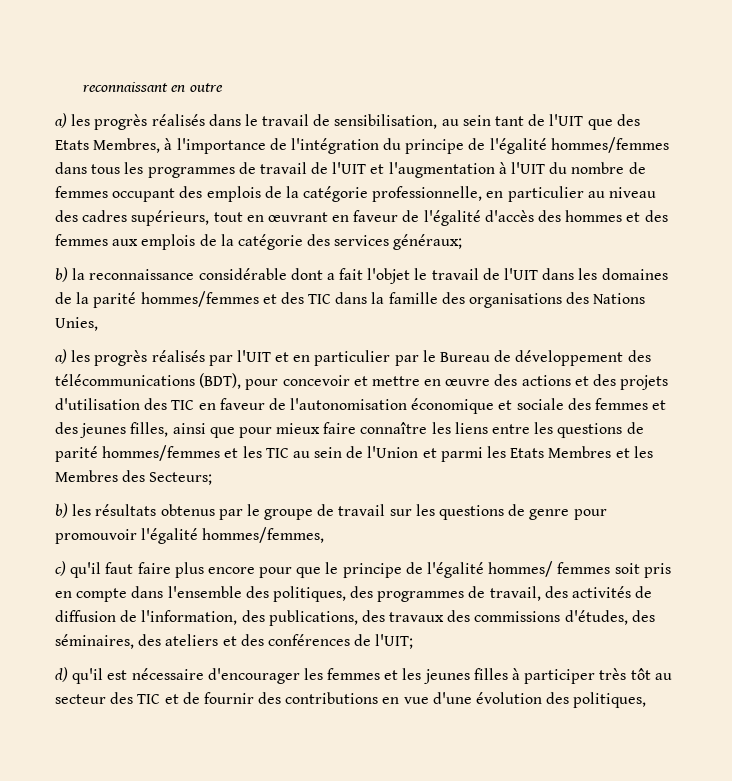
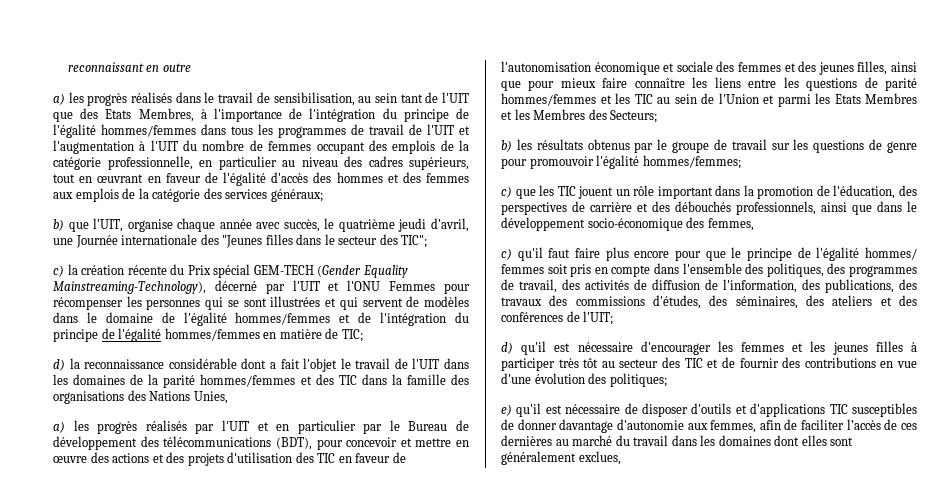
- b) la reconnaissance considérable dont a fait l'objet le travail de l'UIT dans les domaines de la parité hommes/femmes et des TIC dans la famille des organisations des Nations Unies,
+ b) que l'UIT, organise chaque année avec succès, le quatrième jeudi d'avril, une Journée internationale des "Jeunes filles dans le secteur des TIC";
+ c) la création récente du Prix spécial GEM-TECH (Gender Equality Mainstreaming-Technology), décerné par l'UIT et l'ONU Femmes pour récompenser les personnes qui se sont illustrées et qui servent de modèles dans le domaine de l'égalité hommes/femmes et de l'intégration du principe de l'égalité hommes/femmes en matière de TIC;
+ d) la reconnaissance considérable dont a fait l'objet le travail de l'UIT dans les domaines de la parité hommes/femmes et des TIC dans la famille des organisations des Nations Unies,
- b) les résultats obtenus par le groupe de travail sur les questions de genre pour promouvoir l'égalité hommes/femmes,
+ b) les résultats obtenus par le groupe de travail sur les questions de genre pour promouvoir l'égalité hommes/femmes;
+ c) que les TIC jouent un rôle important dans la promotion de l'éducation, des perspectives de carrière et des débouchés professionnels, ainsi que dans le développement socio-économique des femmes,
- d) qu'il est nécessaire d'encourager les femmes et les jeunes filles à participer très tôt au secteur des TIC et de fournir des contributions en vue d'une évolution des politiques,
+ d) qu'il est nécessaire d'encourager les femmes et les jeunes filles à participer très tôt au secteur des TIC et de fournir des contributions en vue d'une évolution des politiques;
+ e) qu'il est nécessaire de disposer d'outils et d'applications TIC susceptibles de donner davantage d'autonomie aux femmes, afin de faciliter l’accès de ces dernières au marché du travail dans les domaines dont elles sont généralement exclues,

